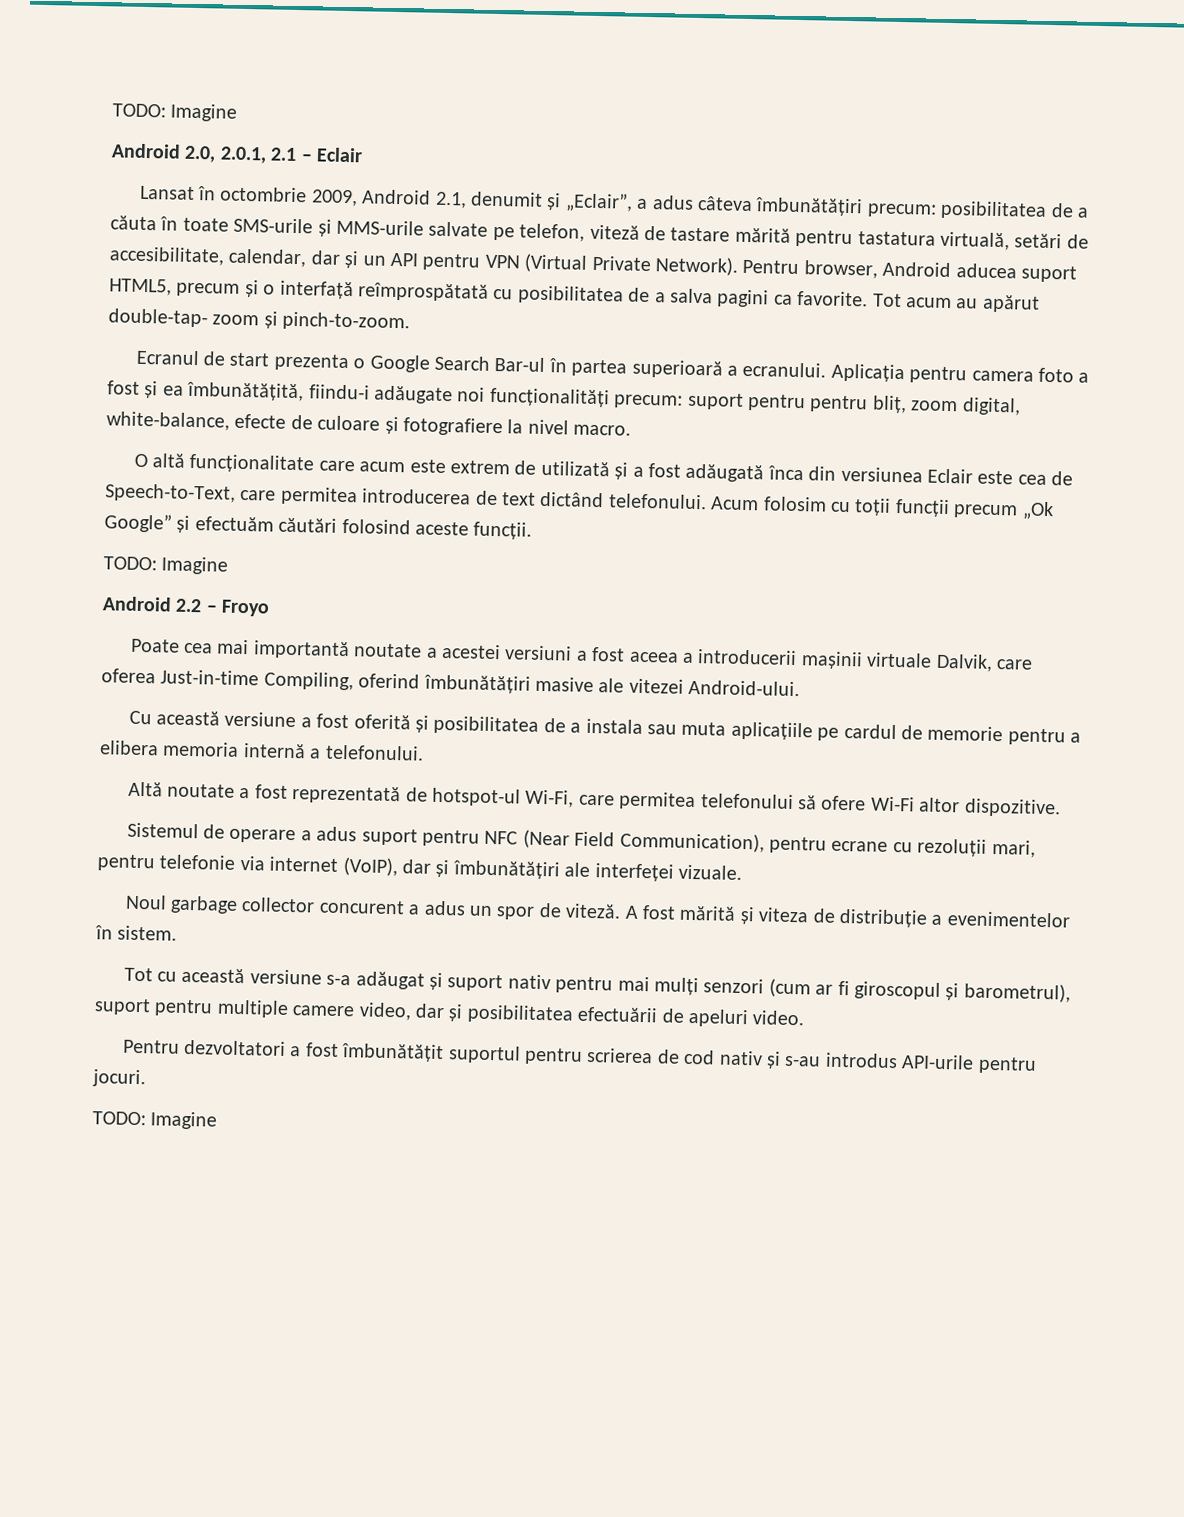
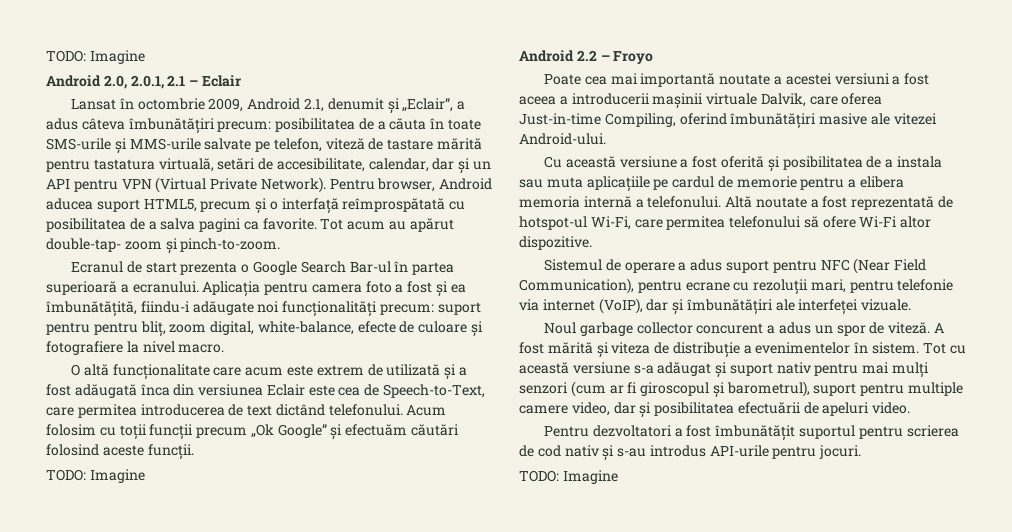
- Cu această versiune a fost oferită și posibilitatea de a instala sau muta aplicațiile pe cardul de memorie pentru a elibera memoria internă a telefonului.
- Altă noutate a fost reprezentată de hotspot-ul Wi-Fi, care permitea telefonului să ofere Wi-Fi altor dispozitive.
+ Cu această versiune a fost oferită și posibilitatea de a instala sau muta aplicațiile pe cardul de memorie pentru a elibera memoria internă a telefonului. Altă noutate a fost reprezentată de hotspot-ul Wi-Fi, care permitea telefonului să ofere Wi-Fi altor dispozitive.
- A fost mărită și viteza de distribuție a evenimentelor în sistem.
- Tot cu această versiune s-a adăugat și suport nativ pentru mai mulți senzori (cum ar fi giroscopul și barometrul), suport pentru multiple camere video, dar și posibilitatea efectuării de apeluri video.
+ A fost mărită și viteza de distribuție a evenimentelor în sistem. Tot cu această versiune s-a adăugat și suport nativ pentru mai mulți senzori (cum ar fi giroscopul și barometrul), suport pentru multiple camere video, dar și posibilitatea efectuării de apeluri video.

